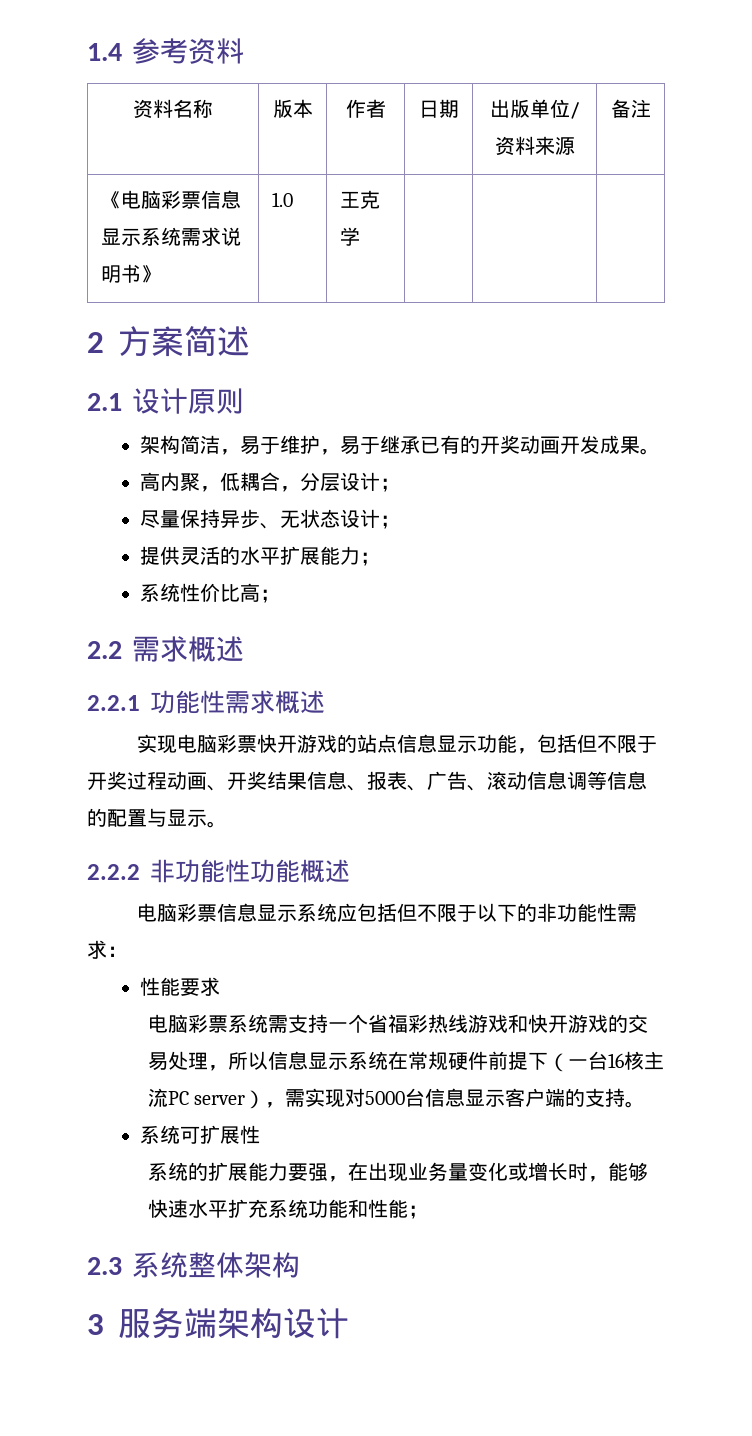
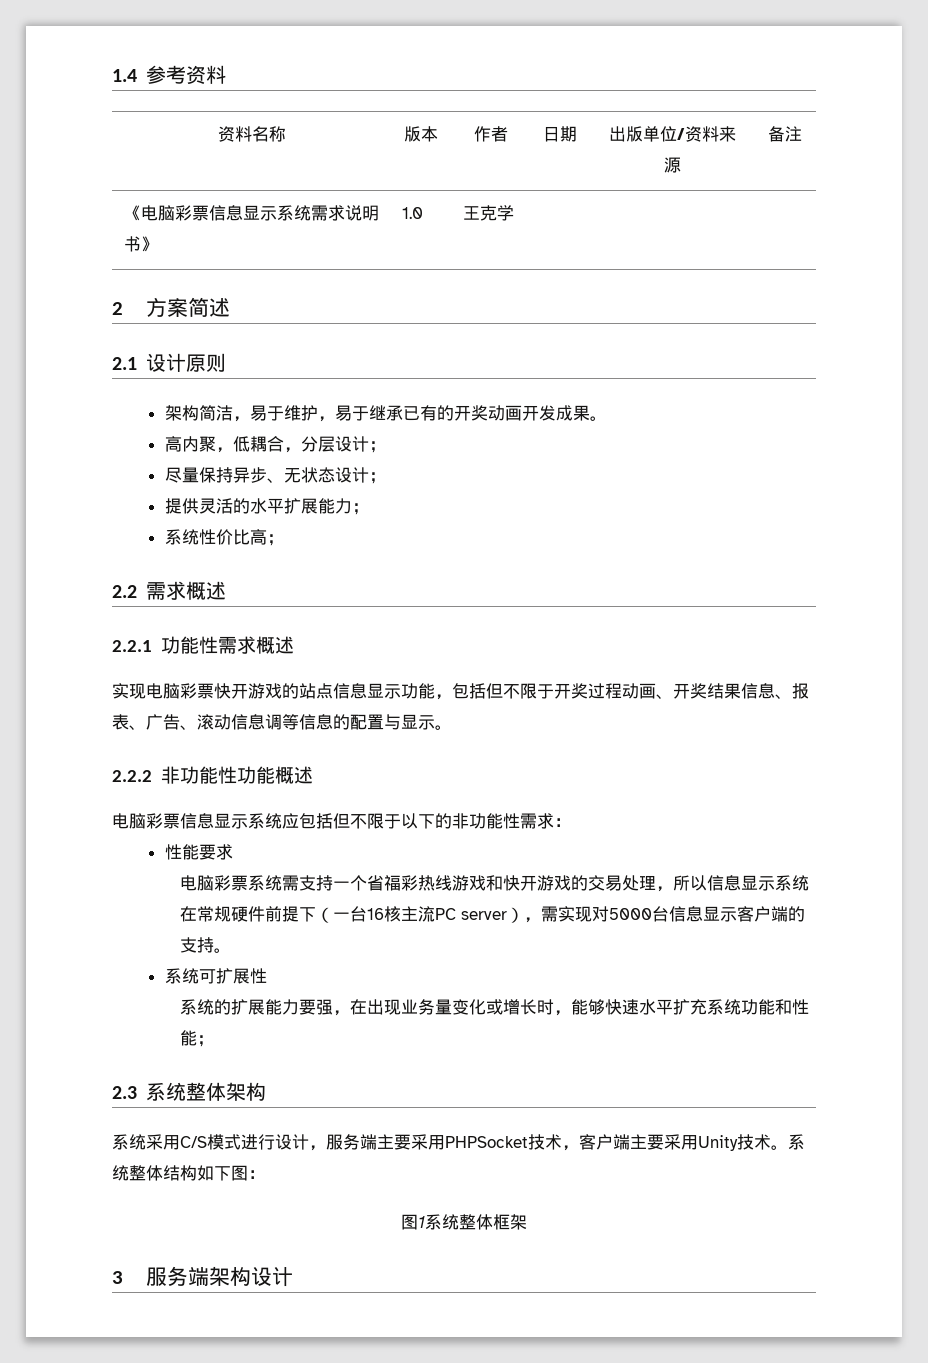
+ 系统采用C/S模式进行设计，服务端主要采用PHPSocket技术，客户端主要采用Unity技术。系统整体结构如下图：
+ 图1系统整体框架

